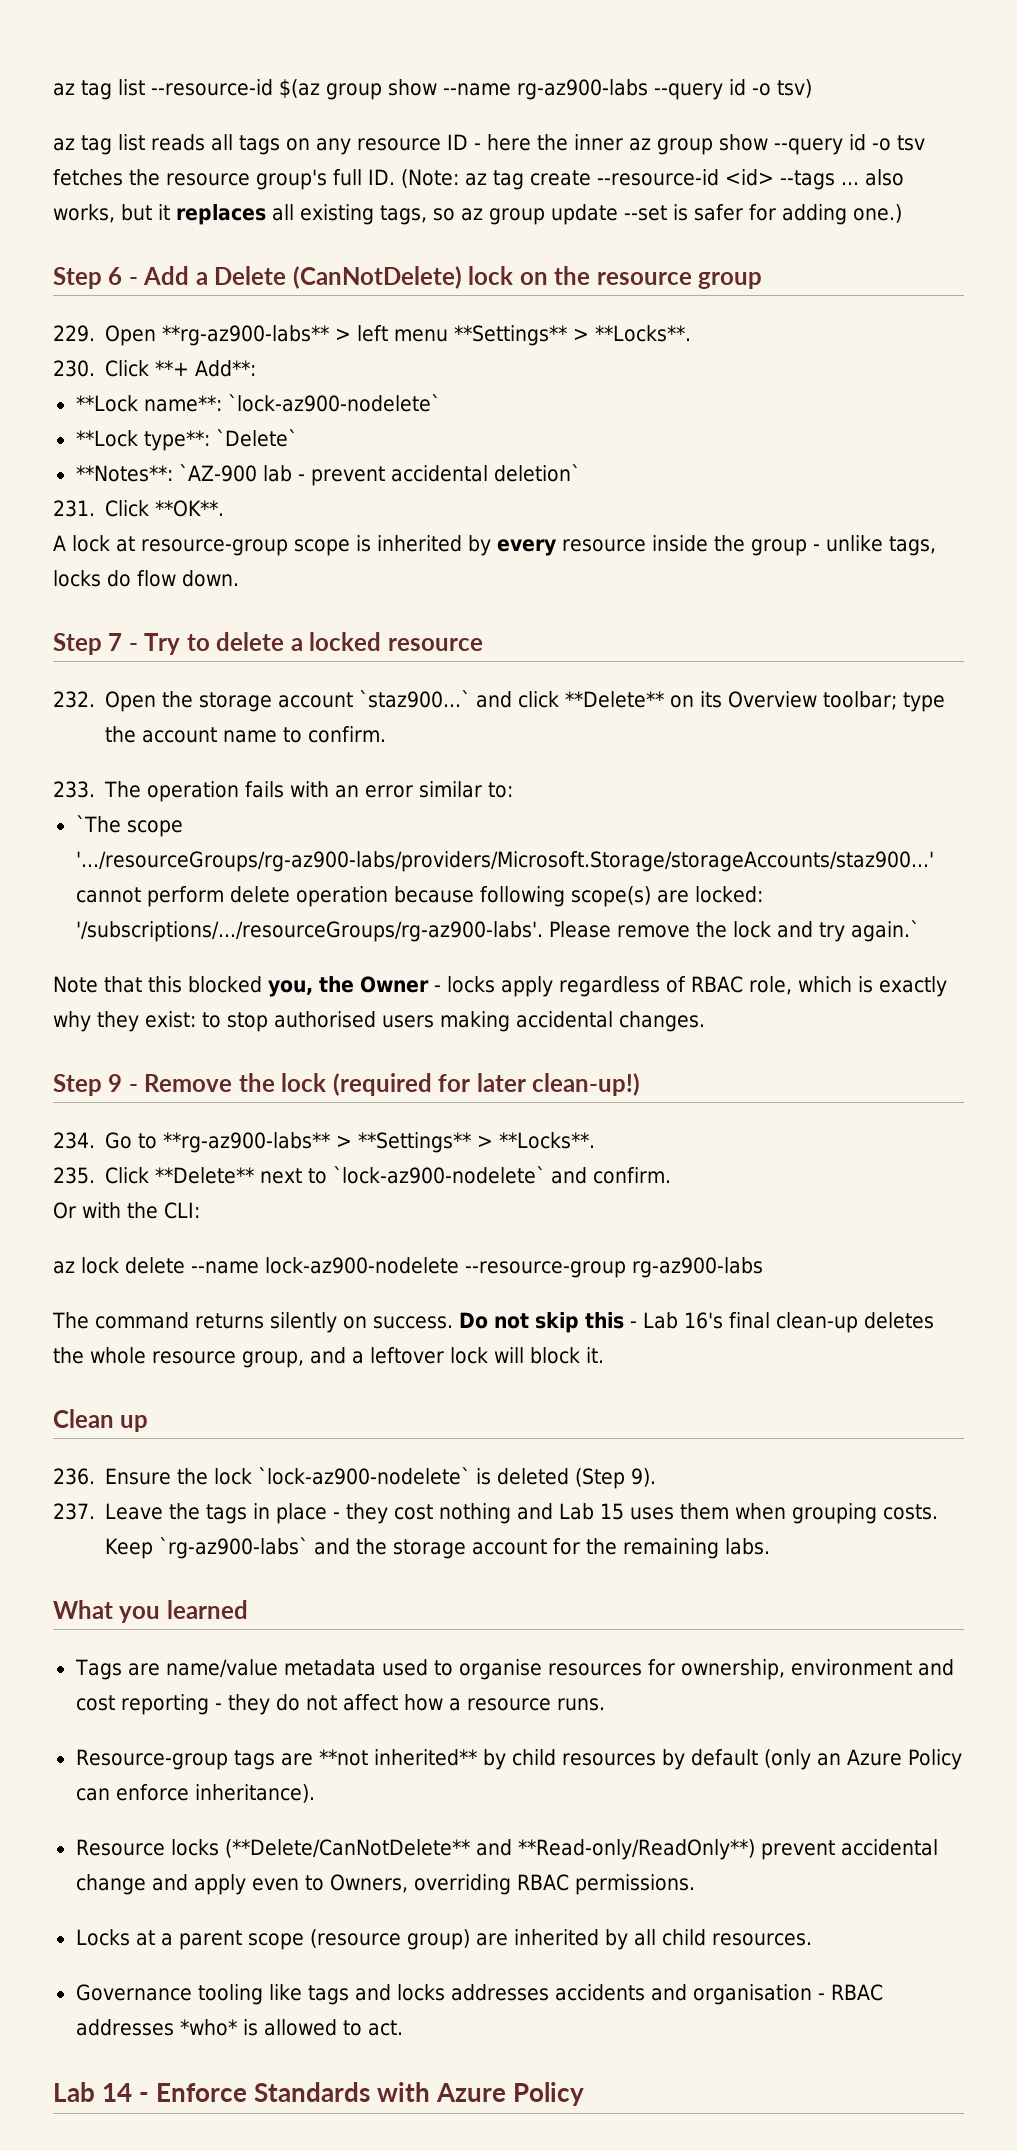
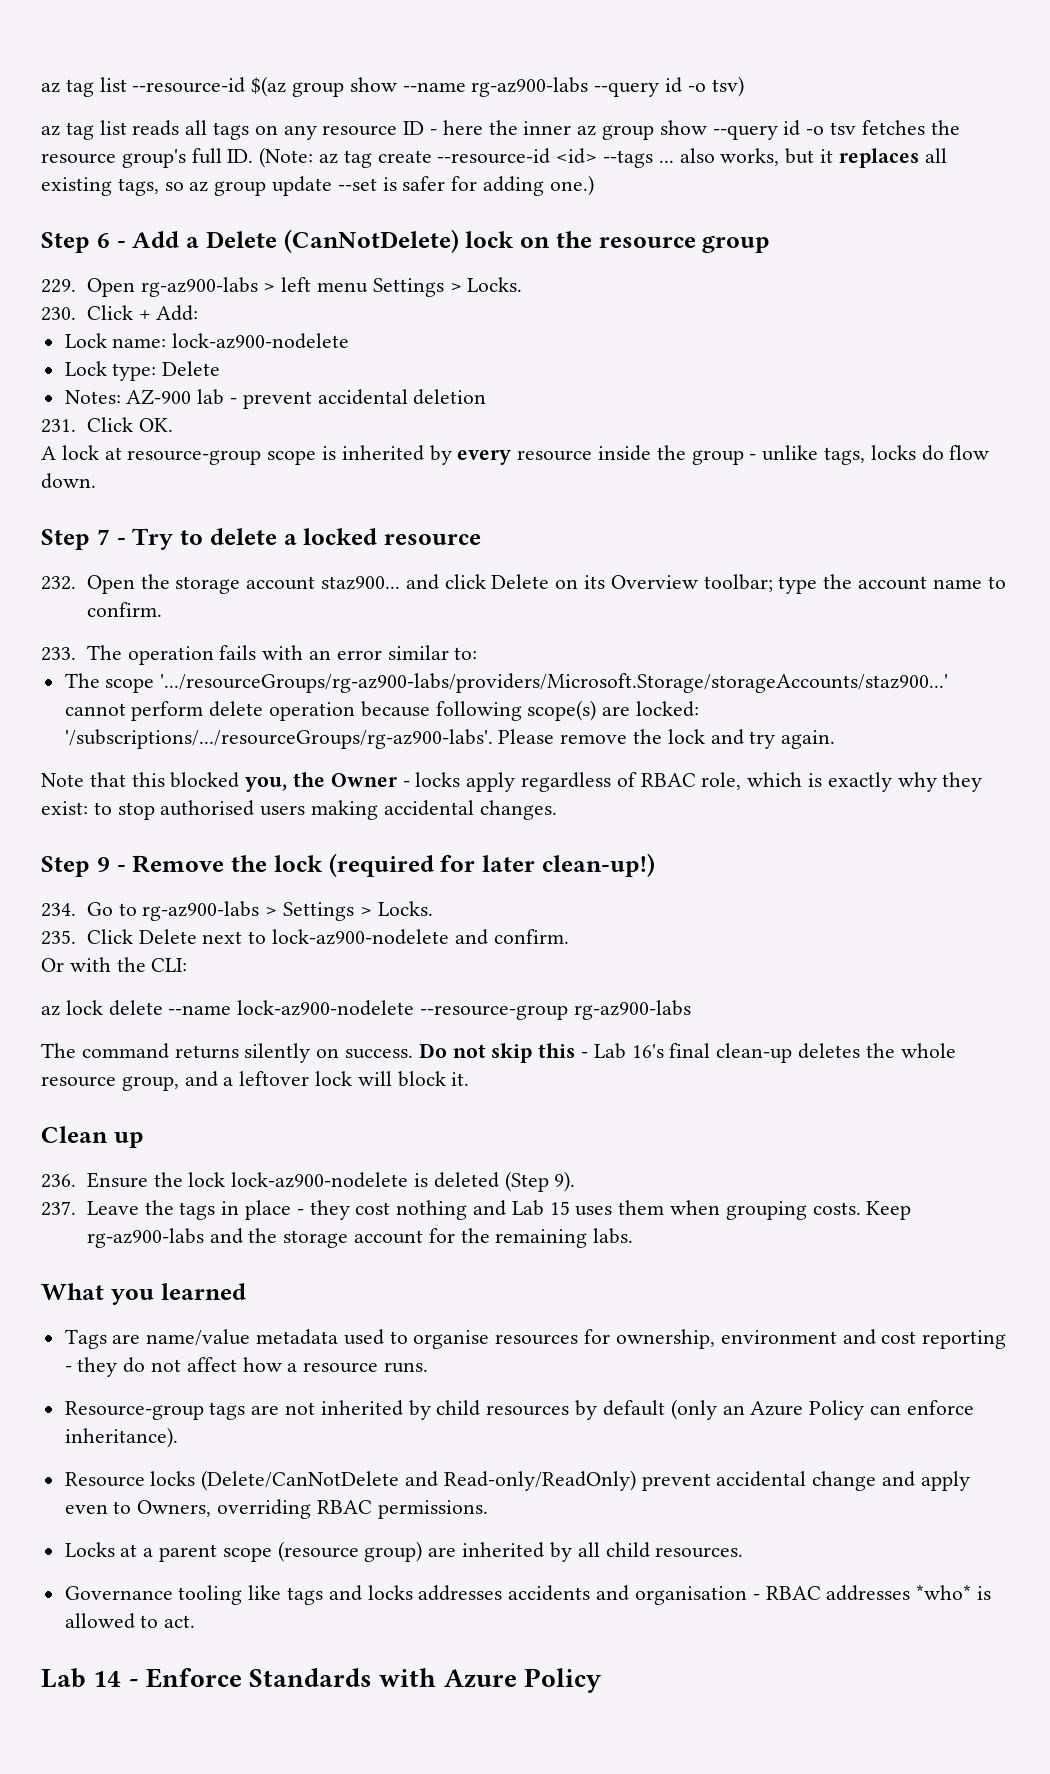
- 229. Open **rg-az900-labs** > left menu **Settings** > **Locks**.
+ 229. Open rg-az900-labs > left menu Settings > Locks.
- 230. Click **+ Add**:
- **Lock name**: `lock-az900-nodelete`
- **Lock type**: `Delete`
- **Notes**: `AZ-900 lab - prevent accidental deletion`
+ 230. Click + Add:
+ Lock name: lock-az900-nodelete
+ Lock type: Delete
+ Notes: AZ-900 lab - prevent accidental deletion
- 231. Click **OK**.
+ 231. Click OK.
- 232. Open the storage account `staz900...` and click **Delete** on its Overview toolbar; type the account name to confirm.
+ 232. Open the storage account staz900... and click Delete on its Overview toolbar; type the account name to confirm.
- `The scope '.../resourceGroups/rg-az900-labs/providers/Microsoft.Storage/storageAccounts/staz900...' cannot perform delete operation because following scope(s) are locked: '/subscriptions/.../resourceGroups/rg-az900-labs'. Please remove the lock and try again.`
+ The scope '.../resourceGroups/rg-az900-labs/providers/Microsoft.Storage/storageAccounts/staz900...' cannot perform delete operation because following scope(s) are locked: '/subscriptions/.../resourceGroups/rg-az900-labs'. Please remove the lock and try again.
- 234. Go to **rg-az900-labs** > **Settings** > **Locks**.
+ 234. Go to rg-az900-labs > Settings > Locks.
- 235. Click **Delete** next to `lock-az900-nodelete` and confirm.
+ 235. Click Delete next to lock-az900-nodelete and confirm.
- 236. Ensure the lock `lock-az900-nodelete` is deleted (Step 9).
+ 236. Ensure the lock lock-az900-nodelete is deleted (Step 9).
- Keep `rg-az900-labs` and the storage account for the remaining labs.
+ Keep rg-az900-labs and the storage account for the remaining labs.
- Resource-group tags are **not inherited** by child resources by default (only an Azure Policy can enforce inheritance).
+ Resource-group tags are not inherited by child resources by default (only an Azure Policy can enforce inheritance).
- Resource locks (**Delete/CanNotDelete** and **Read-only/ReadOnly**) prevent accidental change and apply even to Owners, overriding RBAC permissions.
+ Resource locks (Delete/CanNotDelete and Read-only/ReadOnly) prevent accidental change and apply even to Owners, overriding RBAC permissions.

